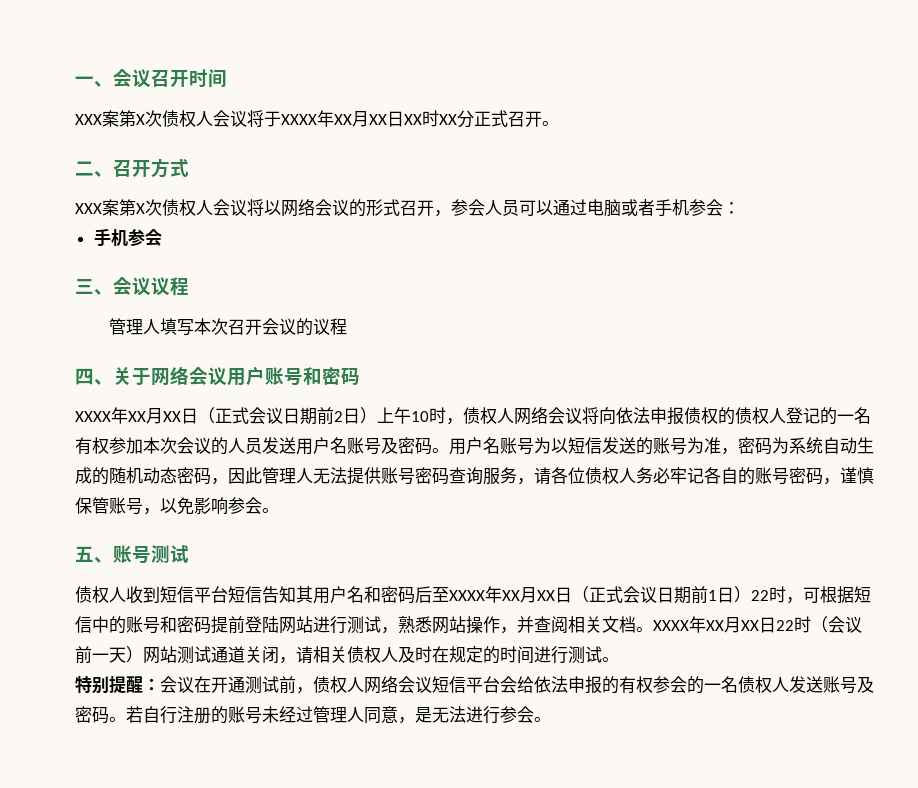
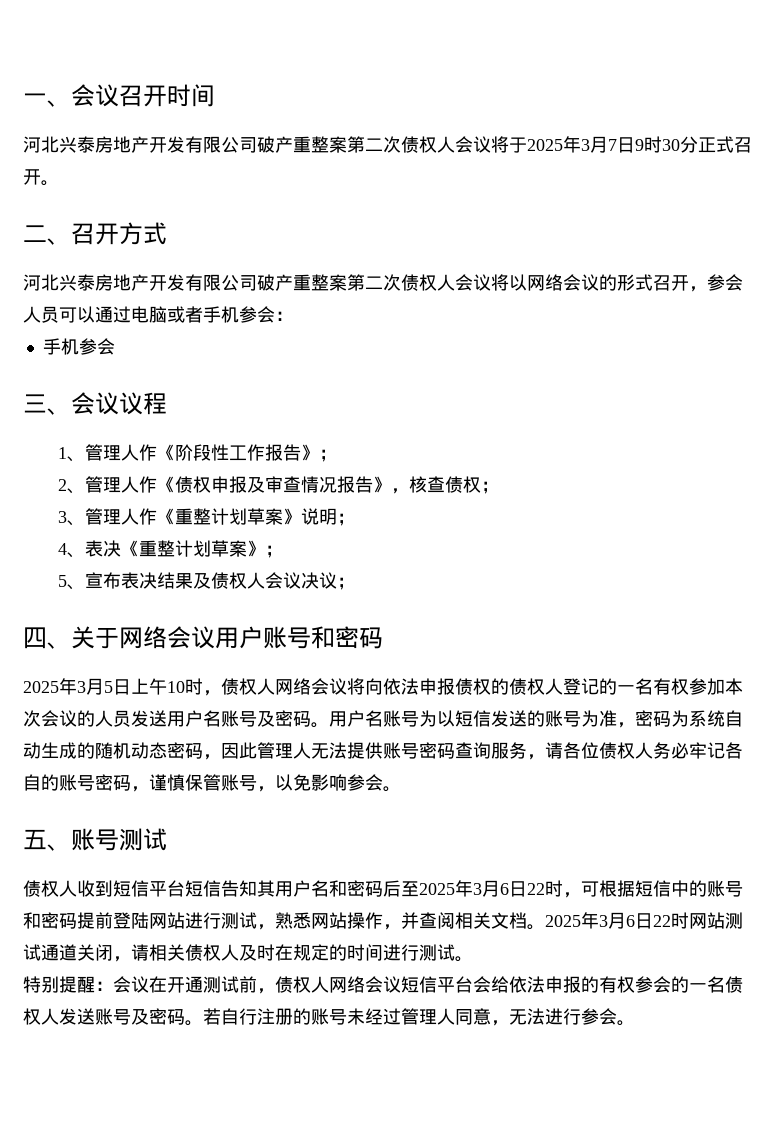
- XXX案第X次债权人会议将于XXXX年XX月XX日XX时XX分正式召开。
+ 河北兴泰房地产开发有限公司破产重整案第二次债权人会议将于2025年3月7日9时30分正式召开。
- XXX案第X次债权人会议将以网络会议的形式召开，参会人员可以通过电脑或者手机参会：
+ 河北兴泰房地产开发有限公司破产重整案第二次债权人会议将以网络会议的形式召开，参会人员可以通过电脑或者手机参会：
- 管理人填写本次召开会议的议程
+ 1、管理人作《阶段性工作报告》；
+ 2、管理人作《债权申报及审查情况报告》，核查债权；
+ 3、管理人作《重整计划草案》说明；
+ 4、表决《重整计划草案》；
+ 5、宣布表决结果及债权人会议决议；
- XXXX年XX月XX日（正式会议日期前2日）上午10时，债权人网络会议将向依法申报债权的债权人登记的一名有权参加本次会议的人员发送用户名账号及密码。
+ 2025年3月5日上午10时，债权人网络会议将向依法申报债权的债权人登记的一名有权参加本次会议的人员发送用户名账号及密码。
- 债权人收到短信平台短信告知其用户名和密码后至XXXX年XX月XX日（正式会议日期前1日）22时，可根据短信中的账号和密码提前登陆网站进行测试，熟悉网站操作，并查阅相关文档。
+ 债权人收到短信平台短信告知其用户名和密码后至2025年3月6日22时，可根据短信中的账号和密码提前登陆网站进行测试，熟悉网站操作，并查阅相关文档。
- XXXX年XX月XX日22时（会议前一天）网站测试通道关闭，请相关债权人及时在规定的时间进行测试。
+ 2025年3月6日22时网站测试通道关闭，请相关债权人及时在规定的时间进行测试。
- 若自行注册的账号未经过管理人同意，是无法进行参会。
+ 若自行注册的账号未经过管理人同意，无法进行参会。

